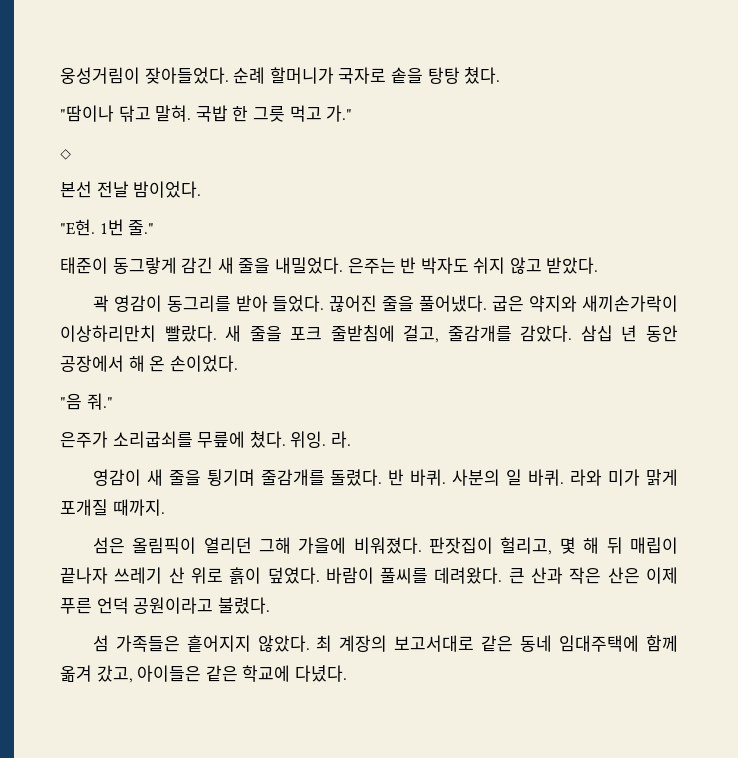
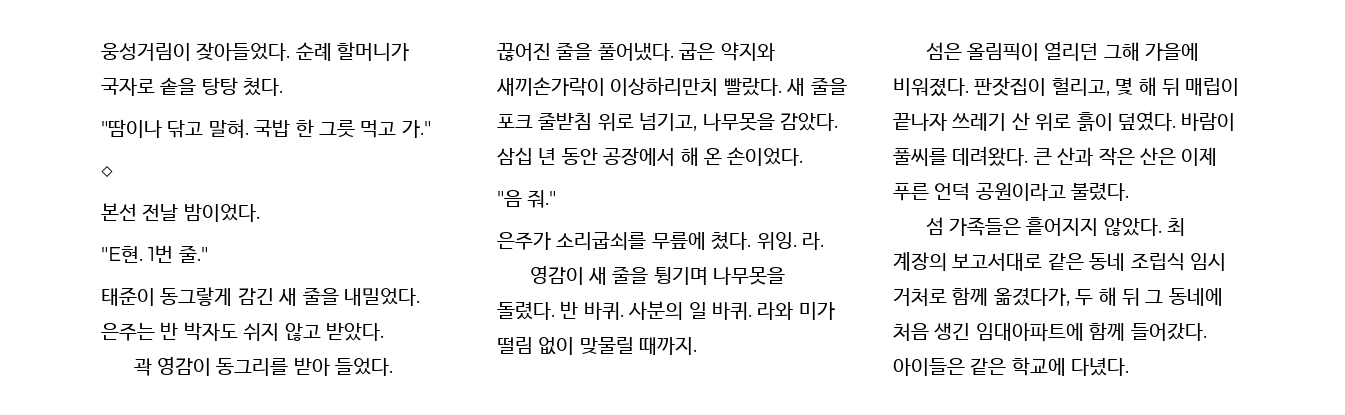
- 새 줄을 포크 줄받침에 걸고, 줄감개를 감았다.
+ 새 줄을 포크 줄받침 위로 넘기고, 나무못을 감았다.
- 영감이 새 줄을 튕기며 줄감개를 돌렸다.
+ 영감이 새 줄을 튕기며 나무못을 돌렸다.
- 라와 미가 맑게 포개질 때까지.
+ 라와 미가 떨림 없이 맞물릴 때까지.
- 최 계장의 보고서대로 같은 동네 임대주택에 함께 옮겨 갔고, 아이들은 같은 학교에 다녔다.
+ 최 계장의 보고서대로 같은 동네 조립식 임시 거처로 함께 옮겼다가, 두 해 뒤 그 동네에 처음 생긴 임대아파트에 함께 들어갔다. 아이들은 같은 학교에 다녔다.

